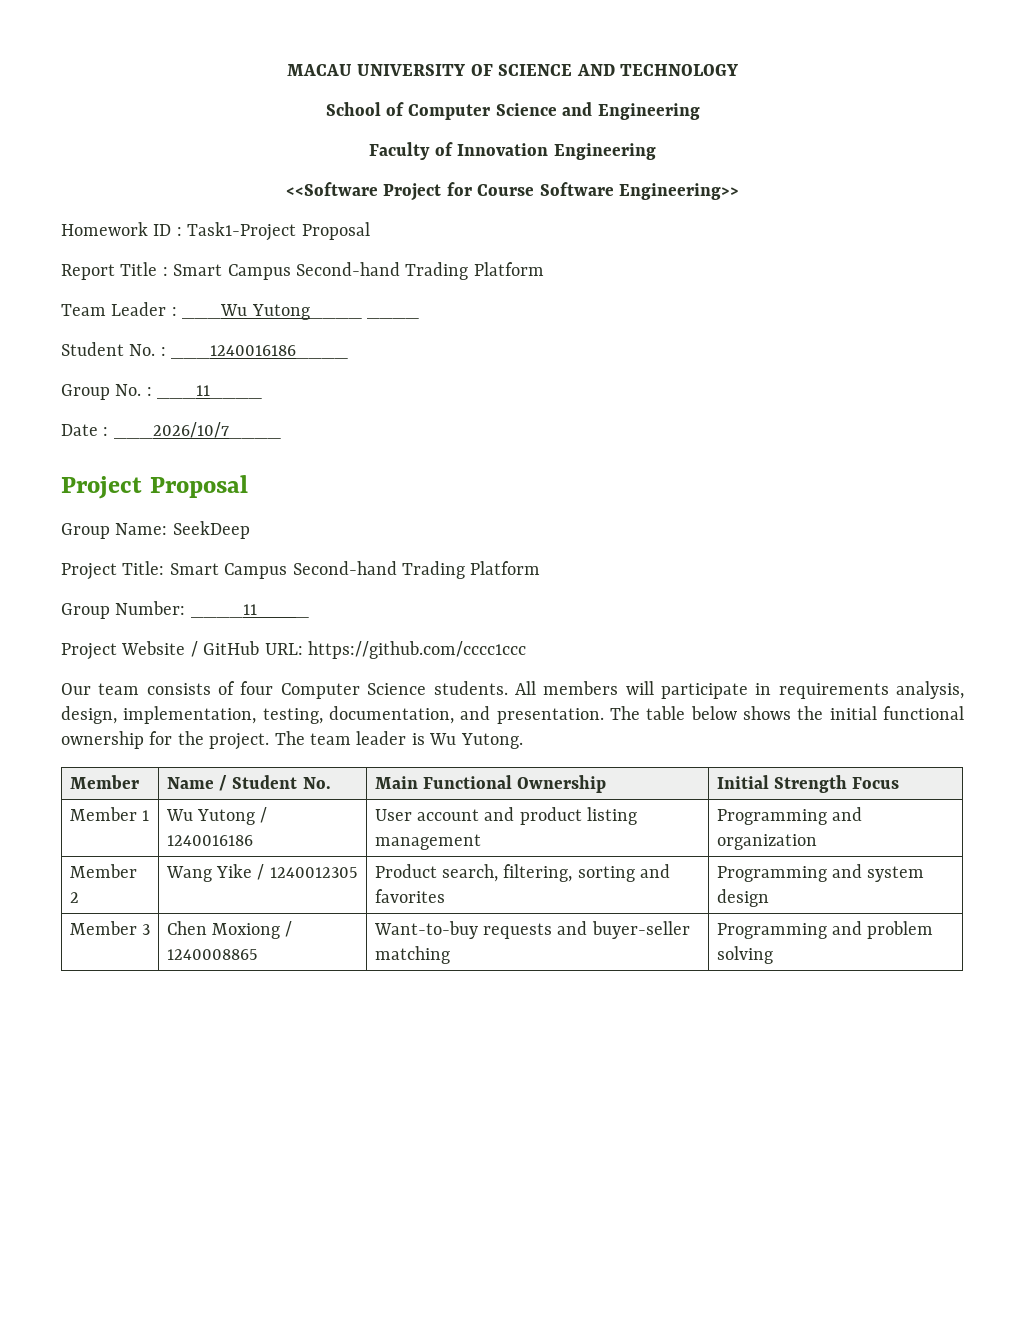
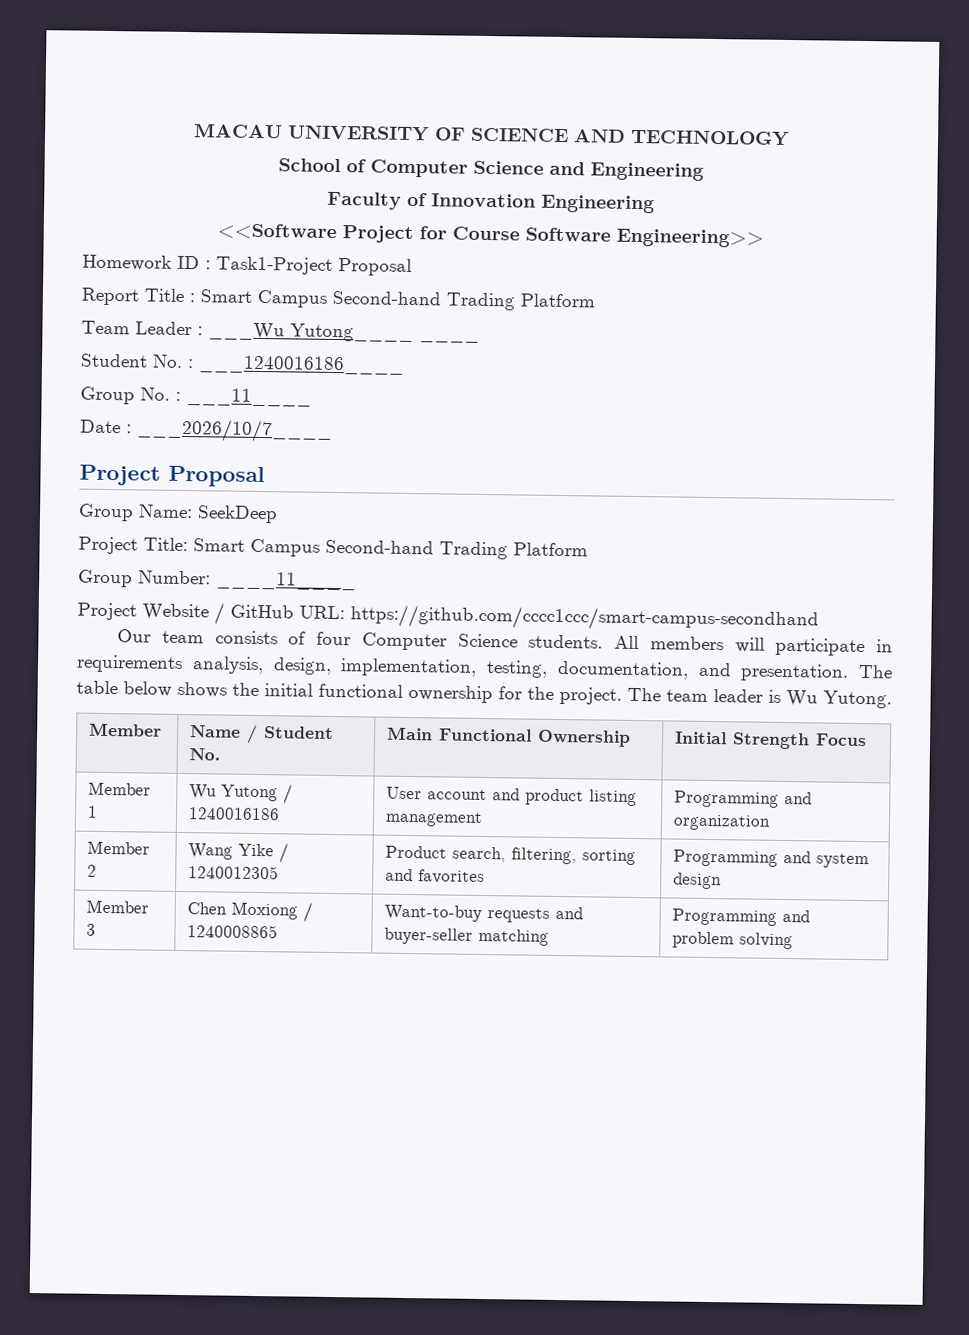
- Project Website / GitHub URL: https://github.com/cccc1ccc
+ Project Website / GitHub URL: https://github.com/cccc1ccc/smart-campus-secondhand

